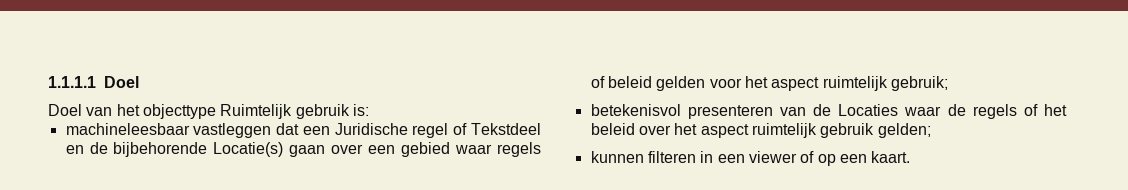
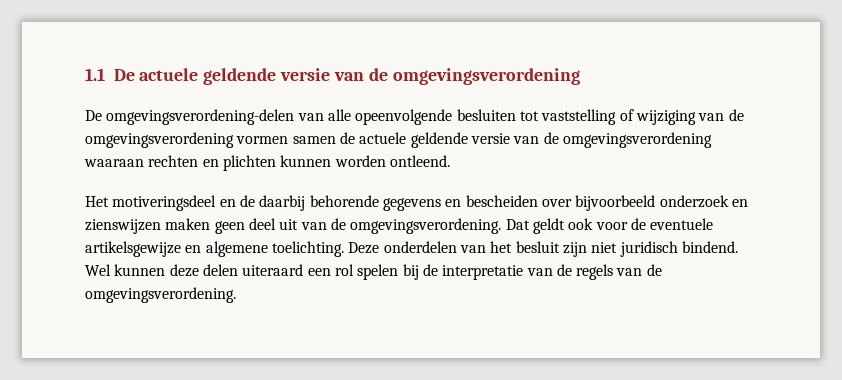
- 1.1.1.1 Doel
- Doel van het objecttype Ruimtelijk gebruik is:
- machineleesbaar vastleggen dat een Juridische regel of Tekstdeel en de bijbehorende Locatie(s) gaan over een gebied waar regels of beleid gelden voor het aspect ruimtelijk gebruik;
- betekenisvol presenteren van de Locaties waar de regels of het beleid over het aspect ruimtelijk gebruik gelden;
- kunnen filteren in een viewer of op een kaart.
+ 1.1 De actuele geldende versie van de omgevingsverordening
+ De omgevingsverordening-delen van alle opeenvolgende besluiten tot vaststelling of wijziging van de omgevingsverordening vormen samen de actuele geldende versie van de omgevingsverordening waaraan rechten en plichten kunnen worden ontleend.
+ Het motiveringsdeel en de daarbij behorende gegevens en bescheiden over bijvoorbeeld onderzoek en zienswijzen maken geen deel uit van de omgevingsverordening. Dat geldt ook voor de eventuele artikelsgewijze en algemene toelichting. Deze onderdelen van het besluit zijn niet juridisch bindend. Wel kunnen deze delen uiteraard een rol spelen bij de interpretatie van de regels van de omgevingsverordening.

